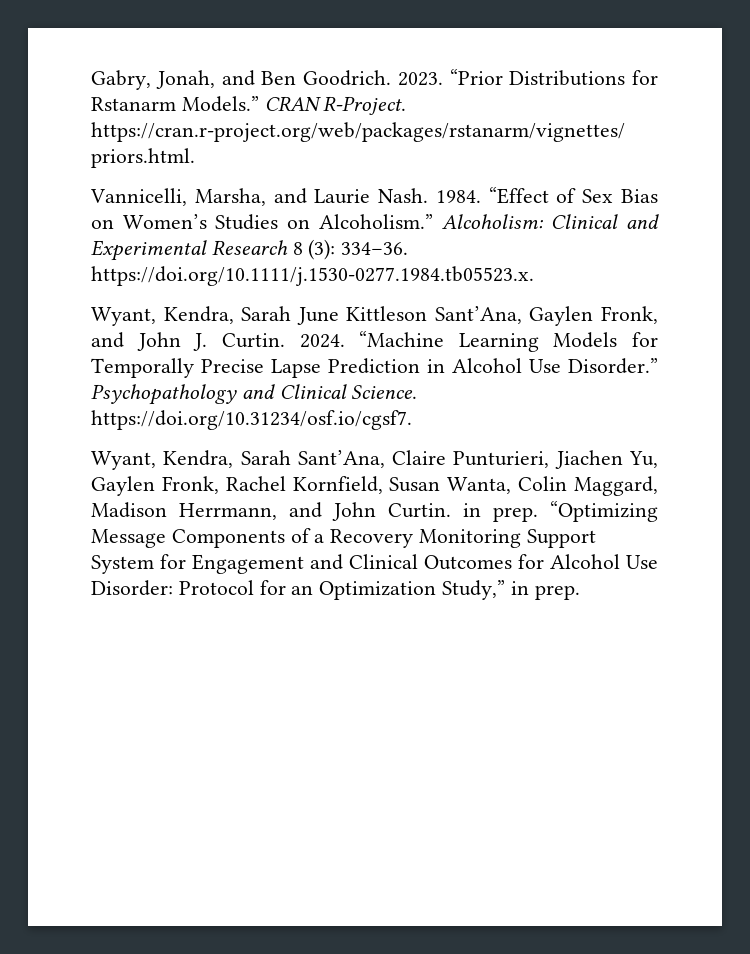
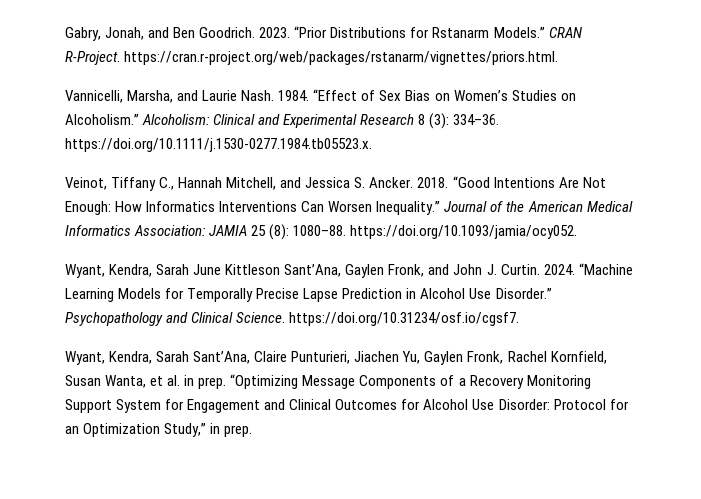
+ Veinot, Tiffany C., Hannah Mitchell, and Jessica S. Ancker. 2018. “Good Intentions Are Not Enough: How Informatics Interventions Can Worsen Inequality.” Journal of the American Medical Informatics Association: JAMIA 25 (8): 1080–88. https://doi.org/10.1093/jamia/ocy052.
- Wyant, Kendra, Sarah Sant’Ana, Claire Punturieri, Jiachen Yu, Gaylen Fronk, Rachel Kornfield, Susan Wanta, Colin Maggard, Madison Herrmann, and John Curtin. in prep.
+ Wyant, Kendra, Sarah Sant’Ana, Claire Punturieri, Jiachen Yu, Gaylen Fronk, Rachel Kornfield, Susan Wanta, et al. in prep.

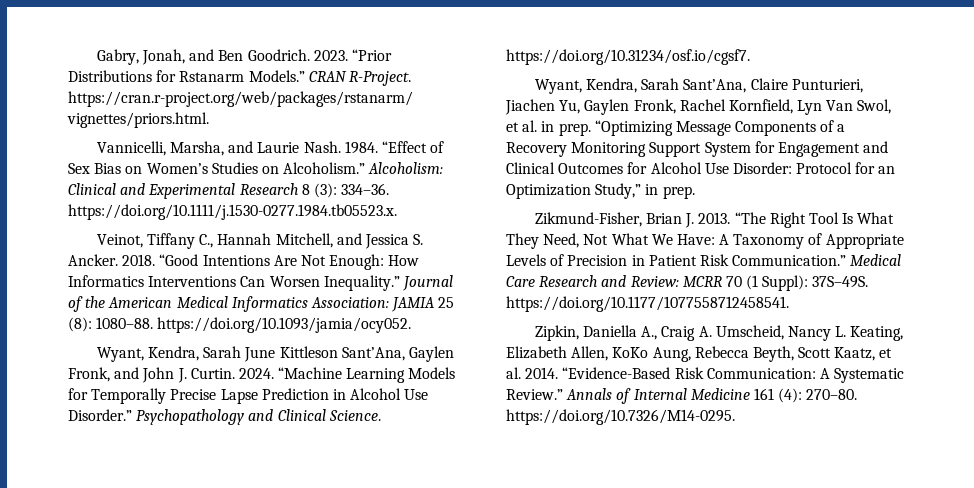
- Wyant, Kendra, Sarah Sant’Ana, Claire Punturieri, Jiachen Yu, Gaylen Fronk, Rachel Kornfield, Susan Wanta, et al. in prep.
+ Wyant, Kendra, Sarah Sant’Ana, Claire Punturieri, Jiachen Yu, Gaylen Fronk, Rachel Kornfield, Lyn Van Swol, et al. in prep.
+ Zikmund-Fisher, Brian J. 2013. “The Right Tool Is What They Need, Not What We Have: A Taxonomy of Appropriate Levels of Precision in Patient Risk Communication.” Medical Care Research and Review: MCRR 70 (1 Suppl): 37S–49S. https://doi.org/10.1177/1077558712458541.
+ Zipkin, Daniella A., Craig A. Umscheid, Nancy L. Keating, Elizabeth Allen, KoKo Aung, Rebecca Beyth, Scott Kaatz, et al. 2014. “Evidence-Based Risk Communication: A Systematic Review.” Annals of Internal Medicine 161 (4): 270–80. https://doi.org/10.7326/M14-0295.

